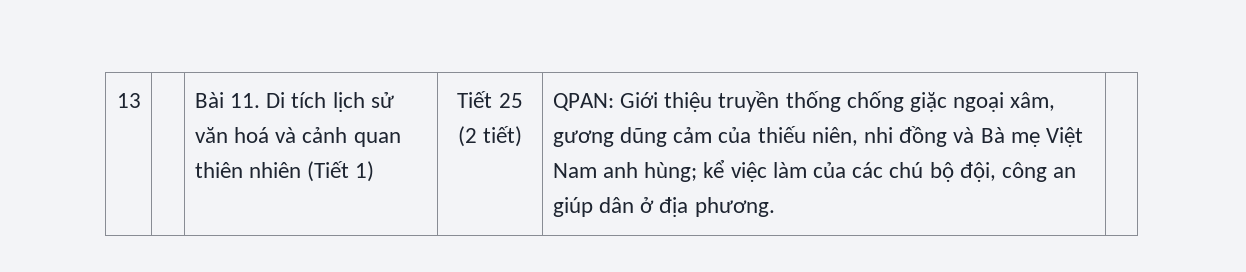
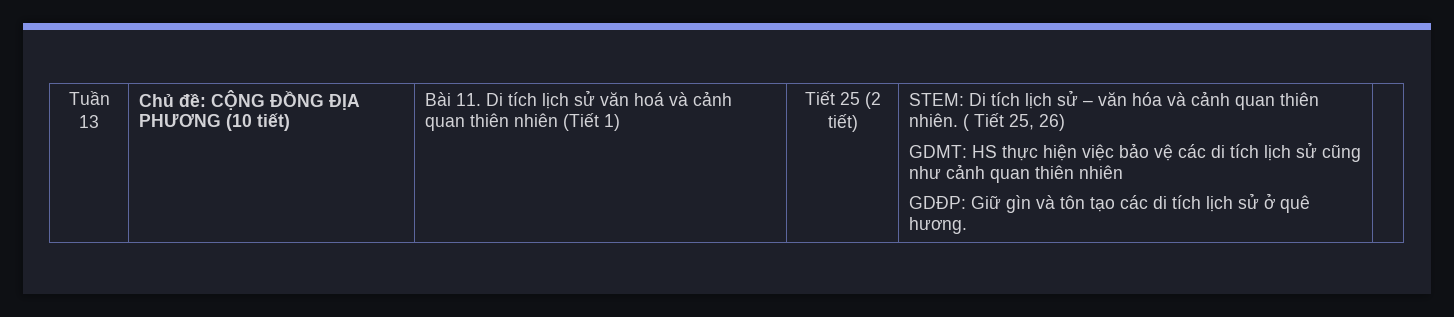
- 13
+ Tuần 13
+ Chủ đề: CỘNG ĐỒNG ĐỊA PHƯƠNG (10 tiết)
- QPAN: Giới thiệu truyền thống chống giặc ngoại xâm, gương dũng cảm của thiếu niên, nhi đồng và Bà mẹ Việt Nam anh hùng; kể việc làm của các chú bộ đội, công an giúp dân ở địa phương.
+ STEM: Di tích lịch sử – văn hóa và cảnh quan thiên nhiên. ( Tiết 25, 26)
+ GDMT: HS thực hiện việc bảo vệ các di tích lịch sử cũng như cảnh quan thiên nhiên
+ GDĐP: Giữ gìn và tôn tạo các di tích lịch sử ở quê hương.

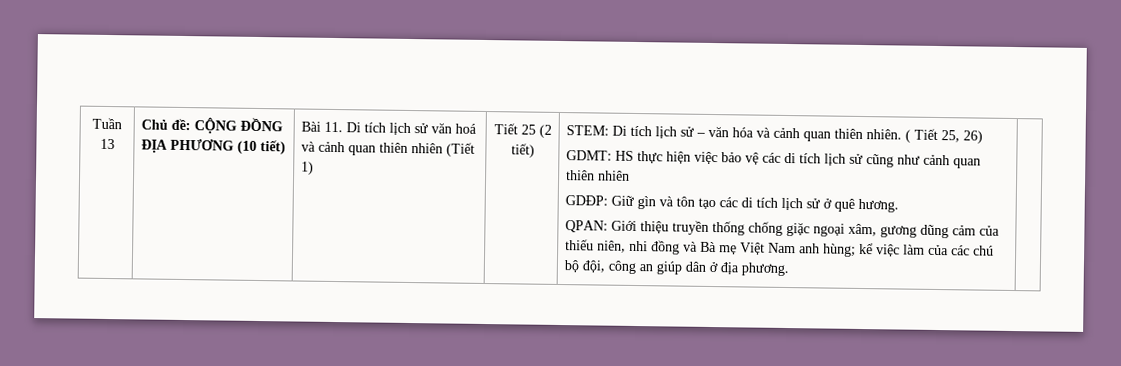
+ QPAN: Giới thiệu truyền thống chống giặc ngoại xâm, gương dũng cảm của thiếu niên, nhi đồng và Bà mẹ Việt Nam anh hùng; kể việc làm của các chú bộ đội, công an giúp dân ở địa phương.

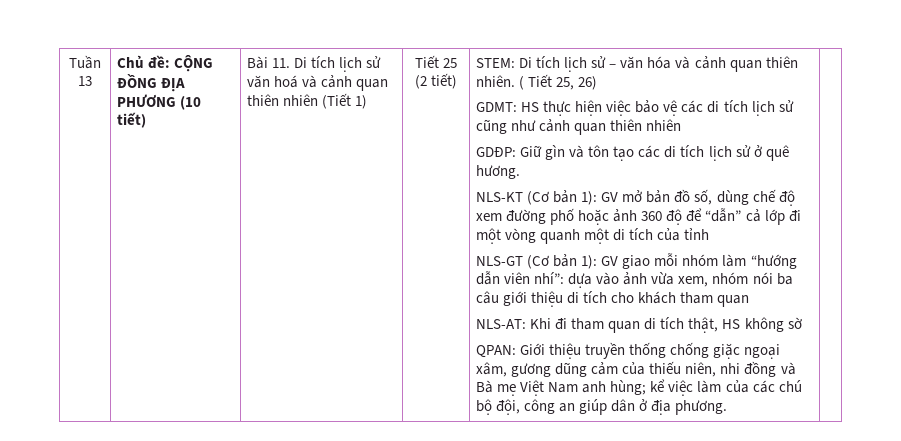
+ NLS-KT (Cơ bản 1): GV mở bản đồ số, dùng chế độ xem đường phố hoặc ảnh 360 độ để “dẫn” cả lớp đi một vòng quanh một di tích của tỉnh
+ NLS-GT (Cơ bản 1): GV giao mỗi nhóm làm “hướng dẫn viên nhí”: dựa vào ảnh vừa xem, nhóm nói ba câu giới thiệu di tích cho khách tham quan
+ NLS-AT: Khi đi tham quan di tích thật, HS không sờ

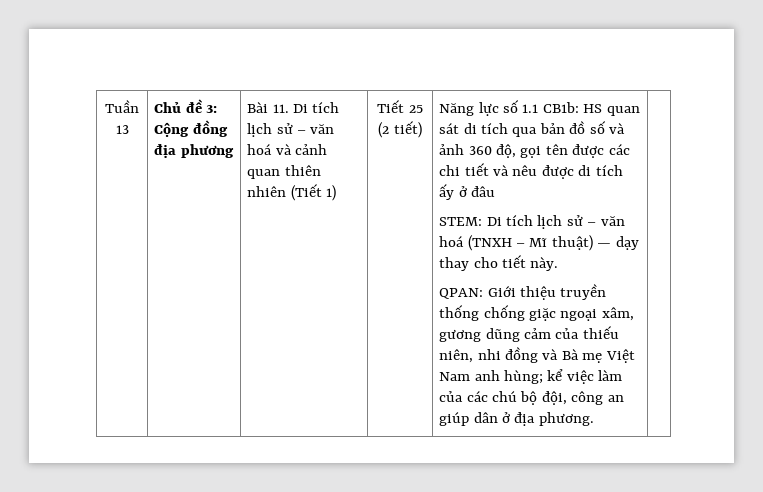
- Chủ đề: CỘNG ĐỒNG ĐỊA PHƯƠNG (10 tiết)
+ Chủ đề 3: Cộng đồng địa phương
- Bài 11. Di tích lịch sử văn hoá và cảnh quan thiên nhiên (Tiết 1)
+ Bài 11. Di tích lịch sử – văn hoá và cảnh quan thiên nhiên (Tiết 1)
+ Năng lực số 1.1 CB1b: HS quan sát di tích qua bản đồ số và ảnh 360 độ, gọi tên được các chi tiết và nêu được di tích ấy ở đâu
- STEM: Di tích lịch sử – văn hóa và cảnh quan thiên nhiên. ( Tiết 25, 26)
- GDMT: HS thực hiện việc bảo vệ các di tích lịch sử cũng như cảnh quan thiên nhiên
- GDĐP: Giữ gìn và tôn tạo các di tích lịch sử ở quê hương.
- NLS-KT (Cơ bản 1): GV mở bản đồ số, dùng chế độ xem đường phố hoặc ảnh 360 độ để “dẫn” cả lớp đi một vòng quanh một di tích của tỉnh
- NLS-GT (Cơ bản 1): GV giao mỗi nhóm làm “hướng dẫn viên nhí”: dựa vào ảnh vừa xem, nhóm nói ba câu giới thiệu di tích cho khách tham quan
- NLS-AT: Khi đi tham quan di tích thật, HS không sờ
+ STEM: Di tích lịch sử – văn hoá (TNXH – Mĩ thuật) — dạy thay cho tiết này.

